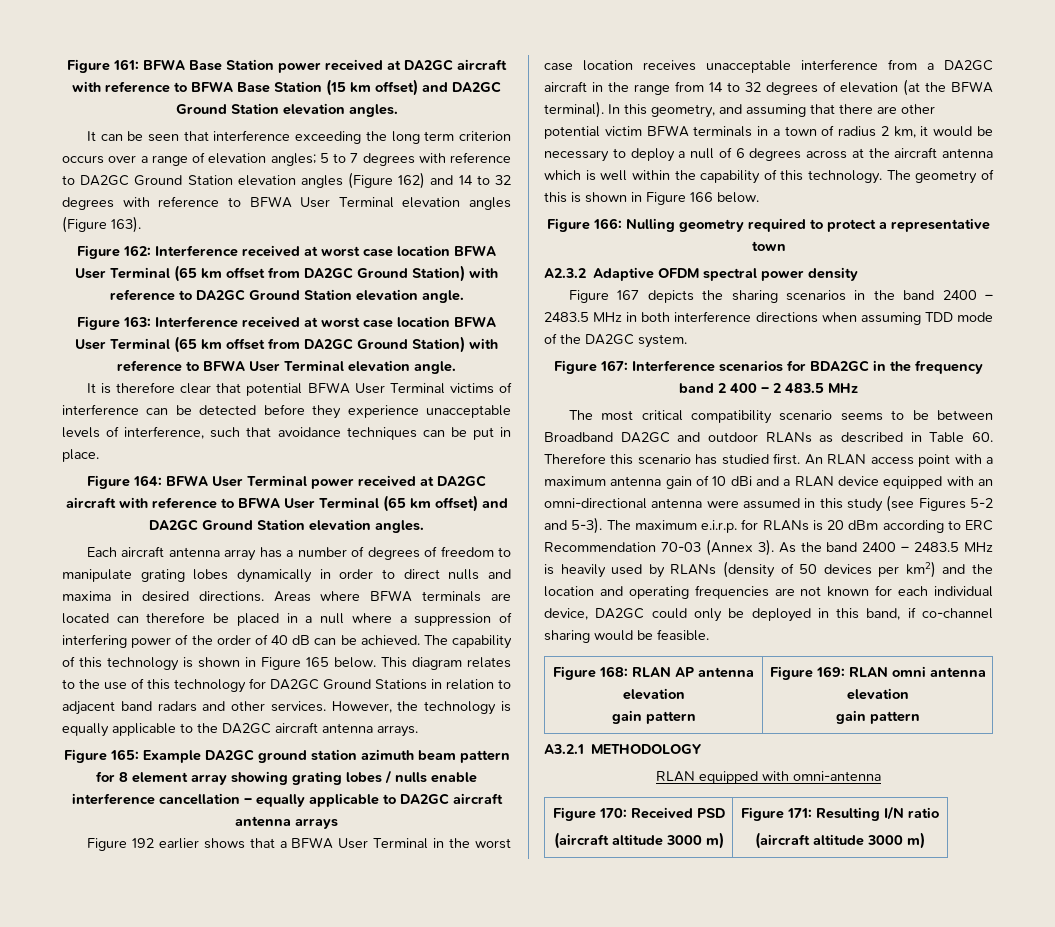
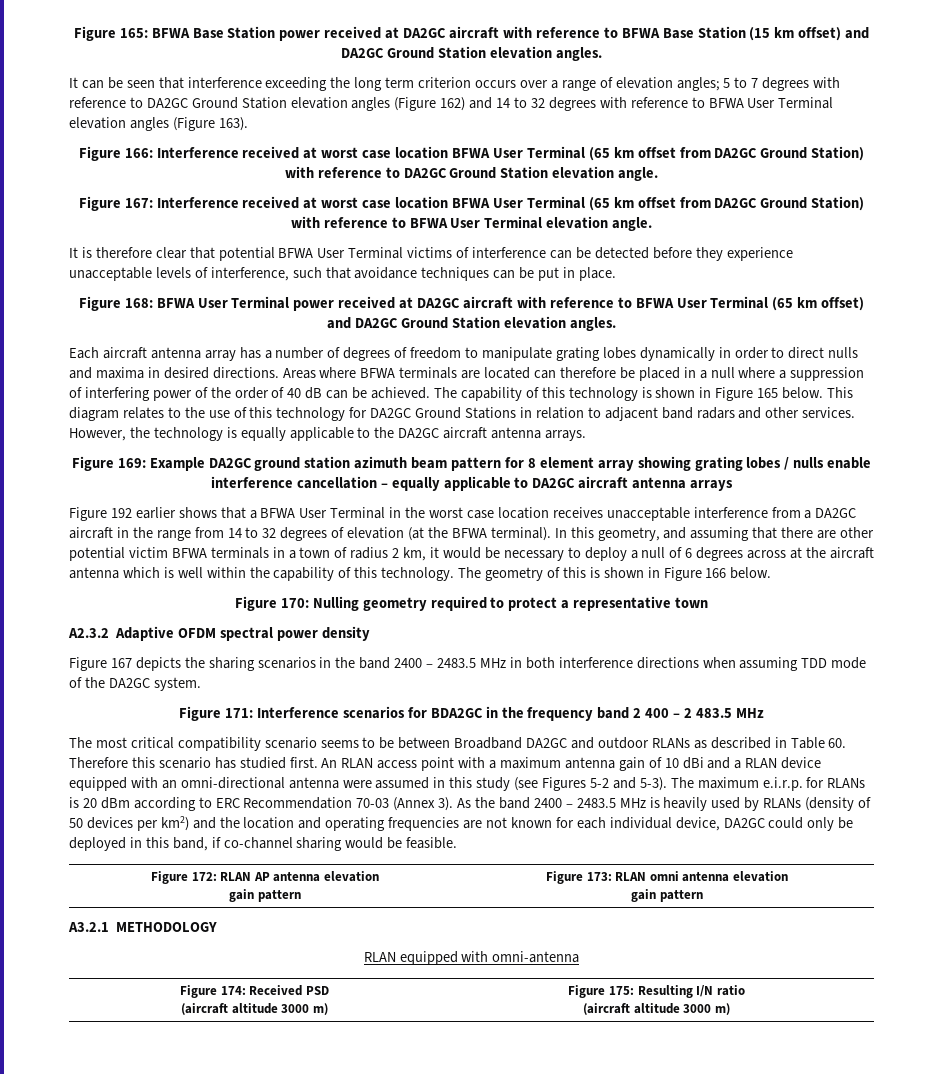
- Figure 161: BFWA Base Station power received at DA2GC aircraft with reference to BFWA Base Station (15 km offset) and DA2GC Ground Station elevation angles.
+ Figure 165: BFWA Base Station power received at DA2GC aircraft with reference to BFWA Base Station (15 km offset) and DA2GC Ground Station elevation angles.
- Figure 162: Interference received at worst case location BFWA User Terminal (65 km offset from DA2GC Ground Station) with reference to DA2GC Ground Station elevation angle.
+ Figure 166: Interference received at worst case location BFWA User Terminal (65 km offset from DA2GC Ground Station) with reference to DA2GC Ground Station elevation angle.
- Figure 163: Interference received at worst case location BFWA User Terminal (65 km offset from DA2GC Ground Station) with reference to BFWA User Terminal elevation angle.
+ Figure 167: Interference received at worst case location BFWA User Terminal (65 km offset from DA2GC Ground Station) with reference to BFWA User Terminal elevation angle.
- Figure 164: BFWA User Terminal power received at DA2GC aircraft with reference to BFWA User Terminal (65 km offset) and DA2GC Ground Station elevation angles.
+ Figure 168: BFWA User Terminal power received at DA2GC aircraft with reference to BFWA User Terminal (65 km offset) and DA2GC Ground Station elevation angles.
- Figure 165: Example DA2GC ground station azimuth beam pattern for 8 element array showing grating lobes / nulls enable interference cancellation – equally applicable to DA2GC aircraft antenna arrays
+ Figure 169: Example DA2GC ground station azimuth beam pattern for 8 element array showing grating lobes / nulls enable interference cancellation – equally applicable to DA2GC aircraft antenna arrays
- Figure 166: Nulling geometry required to protect a representative town
+ Figure 170: Nulling geometry required to protect a representative town
- Figure 167: Interference scenarios for BDA2GC in the frequency band 2 400 – 2 483.5 MHz
+ Figure 171: Interference scenarios for BDA2GC in the frequency band 2 400 – 2 483.5 MHz
- Figure 168: RLAN AP antenna elevation
- gain pattern | Figure 169: RLAN omni antenna elevation
+ Figure 172: RLAN AP antenna elevation
+ gain pattern | Figure 173: RLAN omni antenna elevation
- Figure 170: Received PSD
- (aircraft altitude 3000 m) | Figure 171: Resulting I/N ratio
+ Figure 174: Received PSD
+ (aircraft altitude 3000 m) | Figure 175: Resulting I/N ratio

